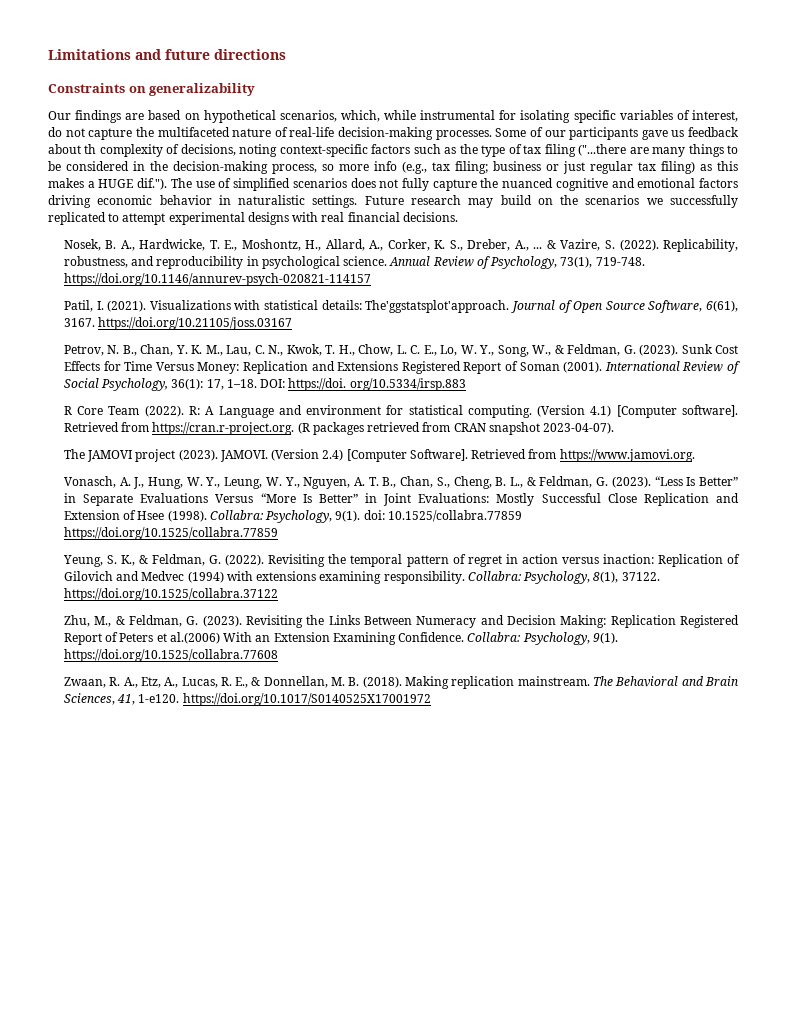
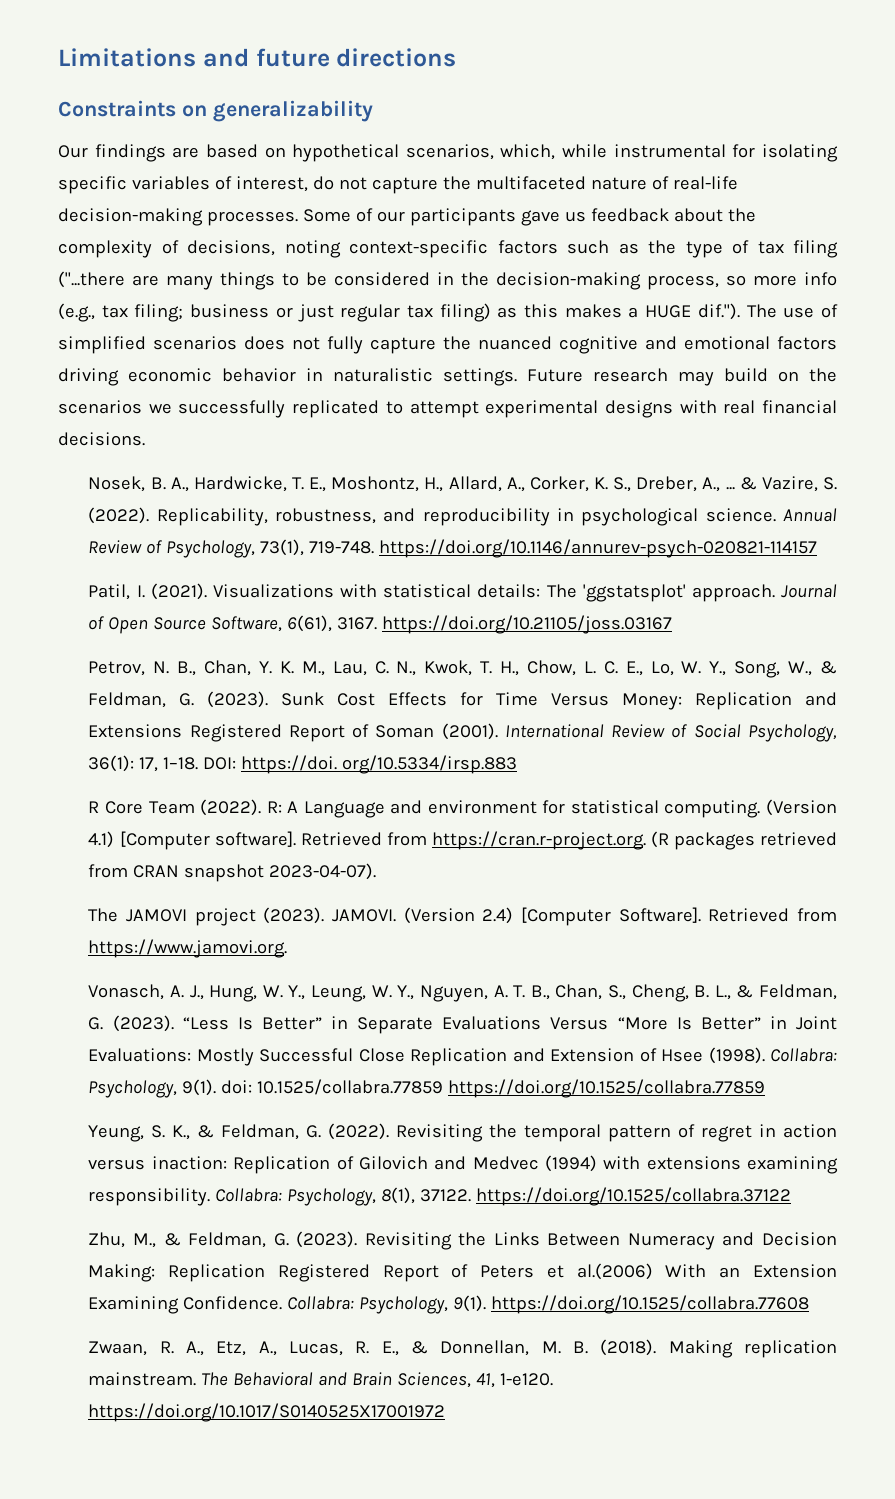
- Some of our participants gave us feedback about th complexity of decisions, noting context-specific factors such as the type of tax filing ("...there are many things to be considered in the decision-making process, so more info (e.g., tax filing;
+ Some of our participants gave us feedback about the complexity of decisions, noting context-specific factors such as the type of tax filing ("...there are many things to be considered in the decision-making process, so more info (e.g., tax filing;
- Visualizations with statistical details: The'ggstatsplot'approach.
+ Visualizations with statistical details: The 'ggstatsplot' approach.

